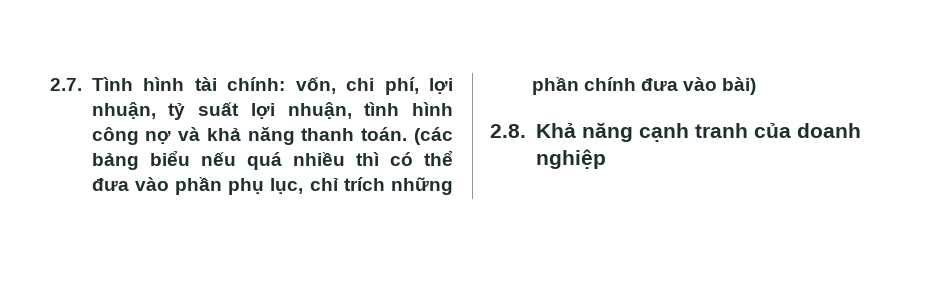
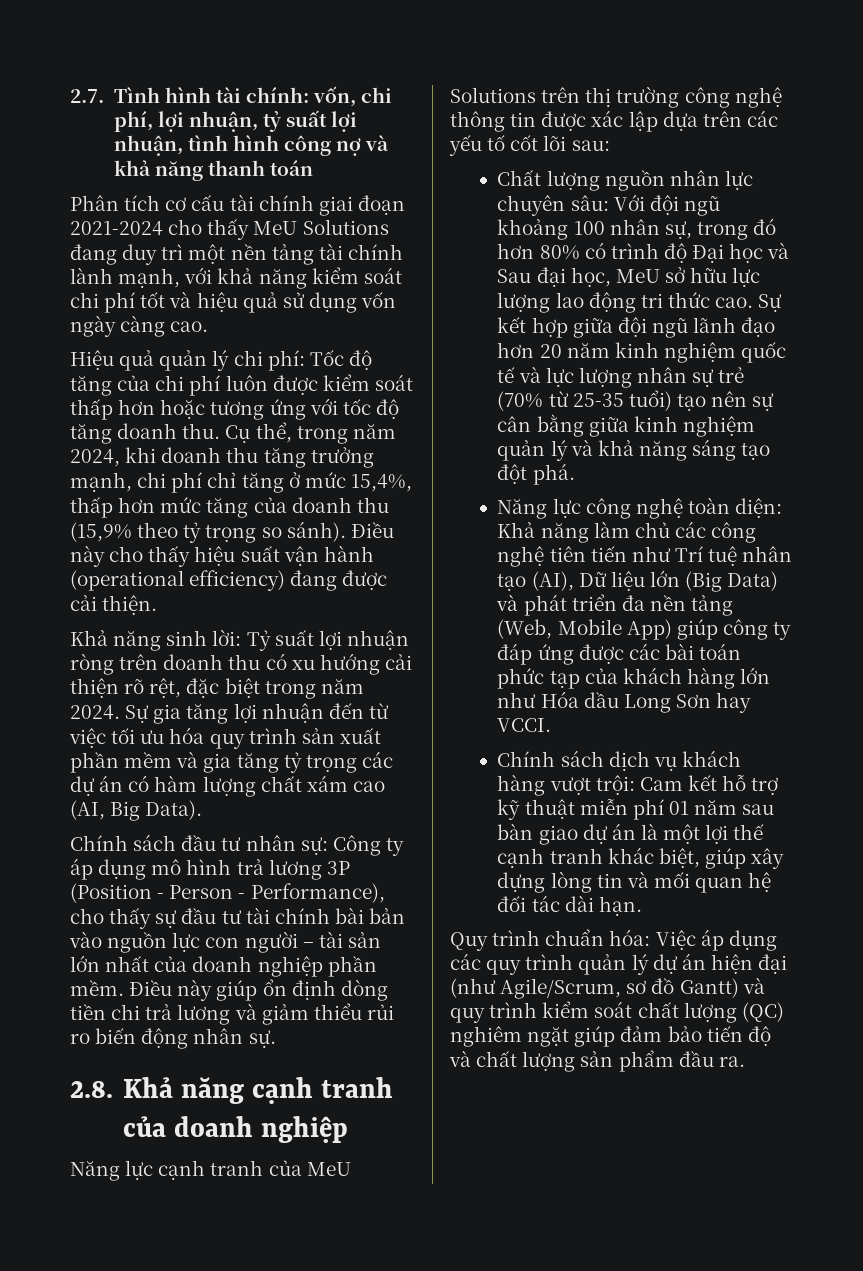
- 2.7. Tình hình tài chính: vốn, chi phí, lợi nhuận, tỷ suất lợi nhuận, tình hình công nợ và khả năng thanh toán. (các bảng biểu nếu quá nhiều thì có thể đưa vào phần phụ lục, chỉ trích những phần chính đưa vào bài)
+ 2.7. Tình hình tài chính: vốn, chi phí, lợi nhuận, tỷ suất lợi nhuận, tình hình công nợ và khả năng thanh toán
+ Phân tích cơ cấu tài chính giai đoạn 2021-2024 cho thấy MeU Solutions đang duy trì một nền tảng tài chính lành mạnh, với khả năng kiểm soát chi phí tốt và hiệu quả sử dụng vốn ngày càng cao.
+ Hiệu quả quản lý chi phí: Tốc độ tăng của chi phí luôn được kiểm soát thấp hơn hoặc tương ứng với tốc độ tăng doanh thu. Cụ thể, trong năm 2024, khi doanh thu tăng trưởng mạnh, chi phí chỉ tăng ở mức 15,4%, thấp hơn mức tăng của doanh thu (15,9% theo tỷ trọng so sánh). Điều này cho thấy hiệu suất vận hành (operational efficiency) đang được cải thiện.
+ Khả năng sinh lời: Tỷ suất lợi nhuận ròng trên doanh thu có xu hướng cải thiện rõ rệt, đặc biệt trong năm 2024. Sự gia tăng lợi nhuận đến từ việc tối ưu hóa quy trình sản xuất phần mềm và gia tăng tỷ trọng các dự án có hàm lượng chất xám cao (AI, Big Data).
+ Chính sách đầu tư nhân sự: Công ty áp dụng mô hình trả lương 3P (Position - Person - Performance), cho thấy sự đầu tư tài chính bài bản vào nguồn lực con người – tài sản lớn nhất của doanh nghiệp phần mềm. Điều này giúp ổn định dòng tiền chi trả lương và giảm thiểu rủi ro biến động nhân sự.
+ Năng lực cạnh tranh của MeU Solutions trên thị trường công nghệ thông tin được xác lập dựa trên các yếu tố cốt lõi sau:
+ Chất lượng nguồn nhân lực chuyên sâu: Với đội ngũ khoảng 100 nhân sự, trong đó hơn 80% có trình độ Đại học và Sau đại học, MeU sở hữu lực lượng lao động tri thức cao. Sự kết hợp giữa đội ngũ lãnh đạo hơn 20 năm kinh nghiệm quốc tế và lực lượng nhân sự trẻ (70% từ 25-35 tuổi) tạo nên sự cân bằng giữa kinh nghiệm quản lý và khả năng sáng tạo đột phá.
+ Năng lực công nghệ toàn diện: Khả năng làm chủ các công nghệ tiên tiến như Trí tuệ nhân tạo (AI), Dữ liệu lớn (Big Data) và phát triển đa nền tảng (Web, Mobile App) giúp công ty đáp ứng được các bài toán phức tạp của khách hàng lớn như Hóa dầu Long Sơn hay VCCI.
+ Chính sách dịch vụ khách hàng vượt trội: Cam kết hỗ trợ kỹ thuật miễn phí 01 năm sau bàn giao dự án là một lợi thế cạnh tranh khác biệt, giúp xây dựng lòng tin và mối quan hệ đối tác dài hạn.
+ Quy trình chuẩn hóa: Việc áp dụng các quy trình quản lý dự án hiện đại (như Agile/Scrum, sơ đồ Gantt) và quy trình kiểm soát chất lượng (QC) nghiêm ngặt giúp đảm bảo tiến độ và chất lượng sản phẩm đầu ra.

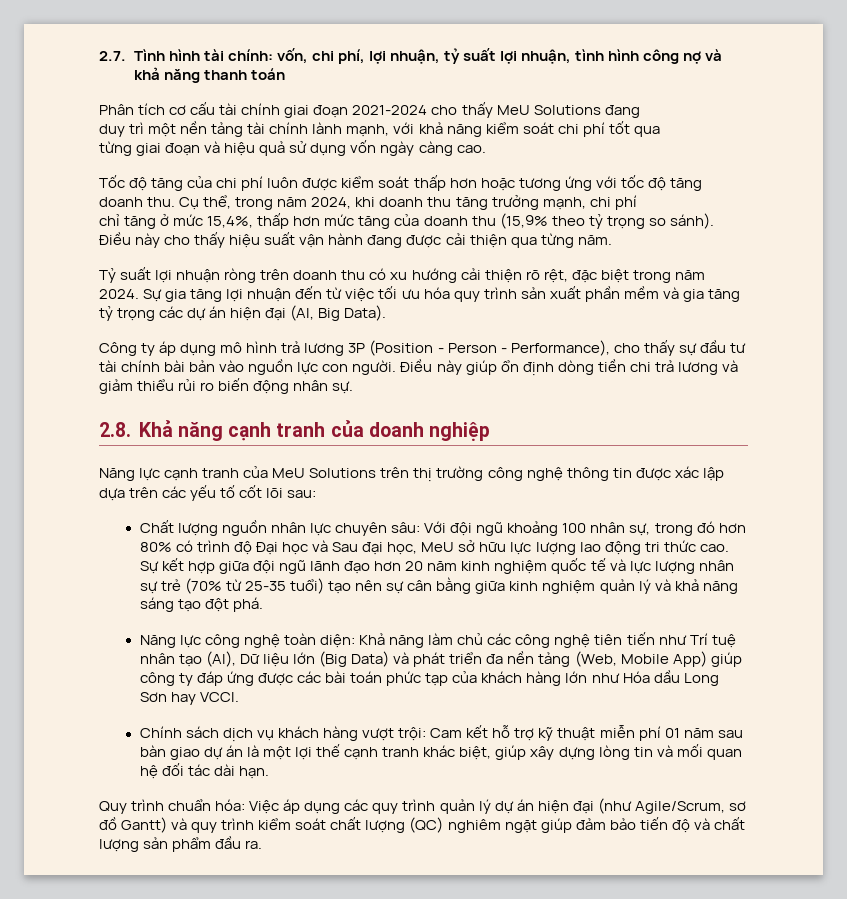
- Phân tích cơ cấu tài chính giai đoạn 2021-2024 cho thấy MeU Solutions đang duy trì một nền tảng tài chính lành mạnh, với khả năng kiểm soát chi phí tốt và hiệu quả sử dụng vốn ngày càng cao.
+ Phân tích cơ cấu tài chính giai đoạn 2021-2024 cho thấy MeU Solutions đang
+ duy trì một nền tảng tài chính lành mạnh, với khả năng kiểm soát chi phí tốt qua
+ từng giai đoạn và hiệu quả sử dụng vốn ngày càng cao.
- Hiệu quả quản lý chi phí: Tốc độ tăng của chi phí luôn được kiểm soát thấp hơn hoặc tương ứng với tốc độ tăng doanh thu.
+ Tốc độ tăng của chi phí luôn được kiểm soát thấp hơn hoặc tương ứng với tốc độ tăng doanh thu.
- Cụ thể, trong năm 2024, khi doanh thu tăng trưởng mạnh, chi phí chỉ tăng ở mức 15,4%, thấp hơn mức tăng của doanh thu (15,9% theo tỷ trọng so sánh).
+ Cụ thể, trong năm 2024, khi doanh thu tăng trưởng mạnh, chi phí
+ chỉ tăng ở mức 15,4%, thấp hơn mức tăng của doanh thu (15,9% theo tỷ trọng so sánh).
- Điều này cho thấy hiệu suất vận hành (operational efficiency) đang được cải thiện.
- Khả năng sinh lời: Tỷ suất lợi nhuận ròng trên doanh thu có xu hướng cải thiện rõ rệt, đặc biệt trong năm 2024.
+ Điều này cho thấy hiệu suất vận hành đang được cải thiện qua từng năm.
+ Tỷ suất lợi nhuận ròng trên doanh thu có xu hướng cải thiện rõ rệt, đặc biệt trong năm 2024.
- Sự gia tăng lợi nhuận đến từ việc tối ưu hóa quy trình sản xuất phần mềm và gia tăng tỷ trọng các dự án có hàm lượng chất xám cao (AI, Big Data).
- Chính sách đầu tư nhân sự: Công ty áp dụng mô hình trả lương 3P (Position - Person - Performance), cho thấy sự đầu tư tài chính bài bản vào nguồn lực con người – tài sản lớn nhất của doanh nghiệp phần mềm.
+ Sự gia tăng lợi nhuận đến từ việc tối ưu hóa quy trình sản xuất phần mềm và gia tăng tỷ trọng các dự án hiện đại (AI, Big Data).
+ Công ty áp dụng mô hình trả lương 3P (Position - Person - Performance), cho thấy sự đầu tư tài chính bài bản vào nguồn lực con người.

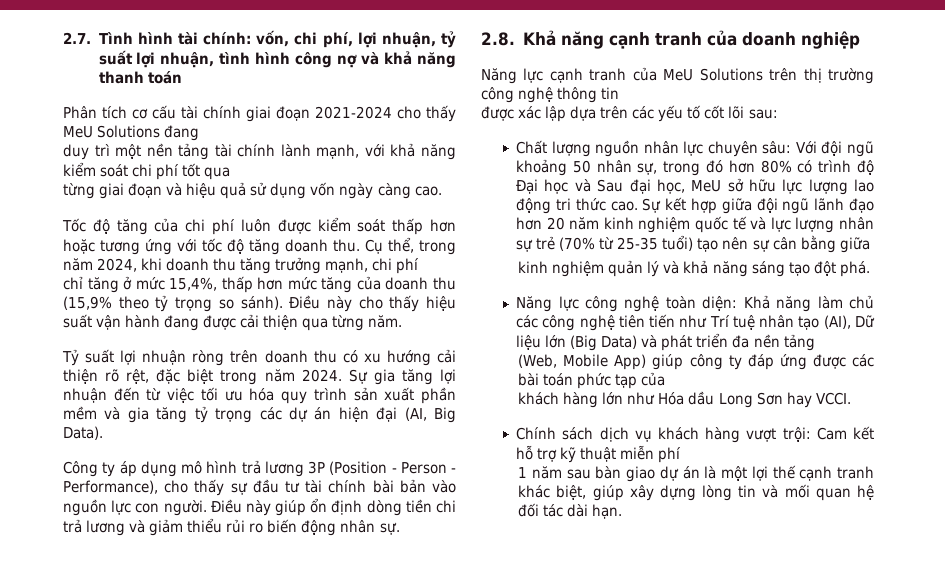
- Năng lực cạnh tranh của MeU Solutions trên thị trường công nghệ thông tin được xác lập dựa trên các yếu tố cốt lõi sau:
+ Năng lực cạnh tranh của MeU Solutions trên thị trường công nghệ thông tin
+ được xác lập dựa trên các yếu tố cốt lõi sau:
- Chất lượng nguồn nhân lực chuyên sâu: Với đội ngũ khoảng 100 nhân sự, trong đó hơn 80% có trình độ Đại học và Sau đại học, MeU sở hữu lực lượng lao động tri thức cao.
+ Chất lượng nguồn nhân lực chuyên sâu: Với đội ngũ khoảng 50 nhân sự, trong đó hơn 80% có trình độ Đại học và Sau đại học, MeU sở hữu lực lượng lao động tri thức cao.
- Sự kết hợp giữa đội ngũ lãnh đạo hơn 20 năm kinh nghiệm quốc tế và lực lượng nhân sự trẻ (70% từ 25-35 tuổi) tạo nên sự cân bằng giữa kinh nghiệm quản lý và khả năng sáng tạo đột phá.
+ Sự kết hợp giữa đội ngũ lãnh đạo hơn 20 năm kinh nghiệm quốc tế và lực lượng nhân sự trẻ (70% từ 25-35 tuổi) tạo nên sự cân bằng giữa
+ kinh nghiệm quản lý và khả năng sáng tạo đột phá.
- Năng lực công nghệ toàn diện: Khả năng làm chủ các công nghệ tiên tiến như Trí tuệ nhân tạo (AI), Dữ liệu lớn (Big Data) và phát triển đa nền tảng (Web, Mobile App) giúp công ty đáp ứng được các bài toán phức tạp của khách hàng lớn như Hóa dầu Long Sơn hay VCCI.
+ Năng lực công nghệ toàn diện: Khả năng làm chủ các công nghệ tiên tiến như Trí tuệ nhân tạo (AI), Dữ liệu lớn (Big Data) và phát triển đa nền tảng
+ (Web, Mobile App) giúp công ty đáp ứng được các bài toán phức tạp của
+ khách hàng lớn như Hóa dầu Long Sơn hay VCCI.
- Chính sách dịch vụ khách hàng vượt trội: Cam kết hỗ trợ kỹ thuật miễn phí 01 năm sau bàn giao dự án là một lợi thế cạnh tranh khác biệt, giúp xây dựng lòng tin và mối quan hệ đối tác dài hạn.
+ Chính sách dịch vụ khách hàng vượt trội: Cam kết hỗ trợ kỹ thuật miễn phí
+ 1 năm sau bàn giao dự án là một lợi thế cạnh tranh khác biệt, giúp xây dựng lòng tin và mối quan hệ đối tác dài hạn.
- Quy trình chuẩn hóa: Việc áp dụng các quy trình quản lý dự án hiện đại (như Agile/Scrum, sơ đồ Gantt) và quy trình kiểm soát chất lượng (QC) nghiêm ngặt giúp đảm bảo tiến độ và chất lượng sản phẩm đầu ra.

